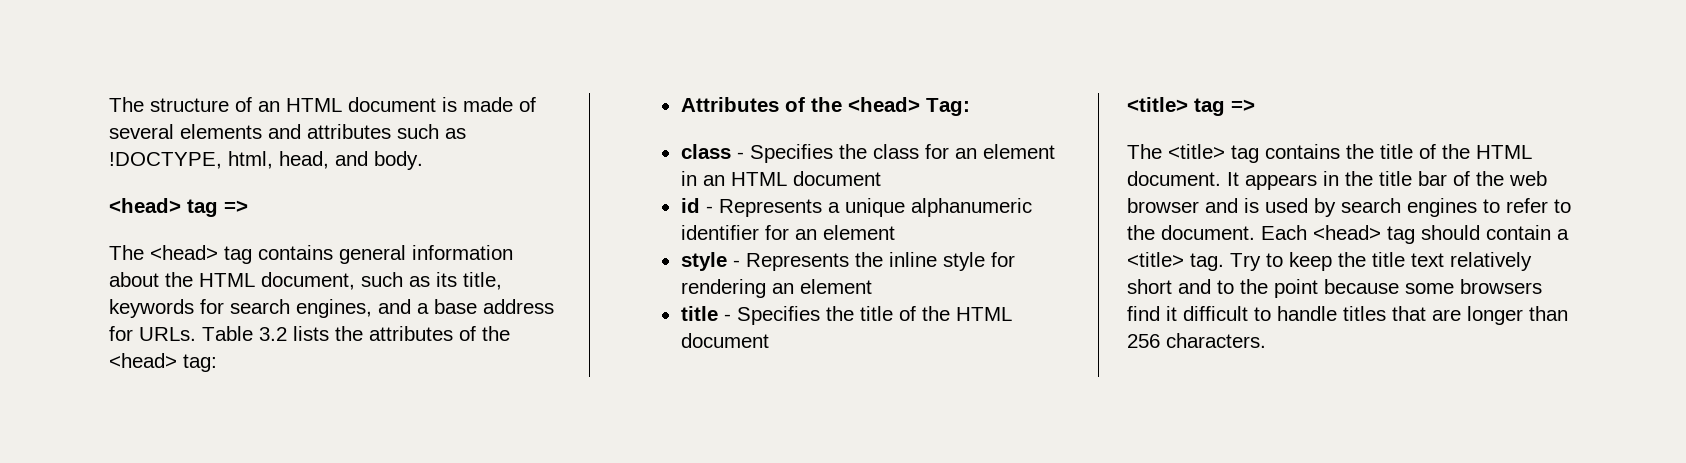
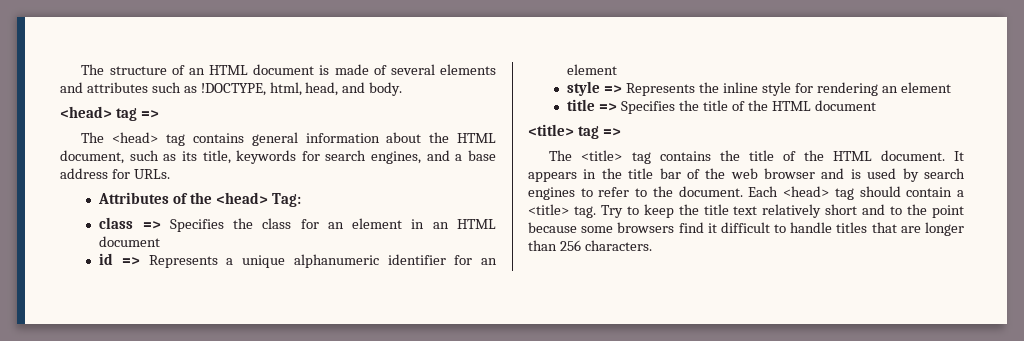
- Table 3.2 lists the attributes of the <head> tag:
- class - Specifies the class for an element in an HTML document
+ class => Specifies the class for an element in an HTML document
- id - Represents a unique alphanumeric identifier for an element
+ id => Represents a unique alphanumeric identifier for an element
- style - Represents the inline style for rendering an element
+ style => Represents the inline style for rendering an element
- title - Specifies the title of the HTML document
+ title => Specifies the title of the HTML document

